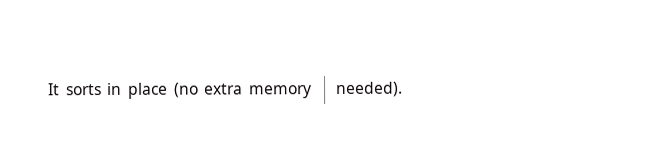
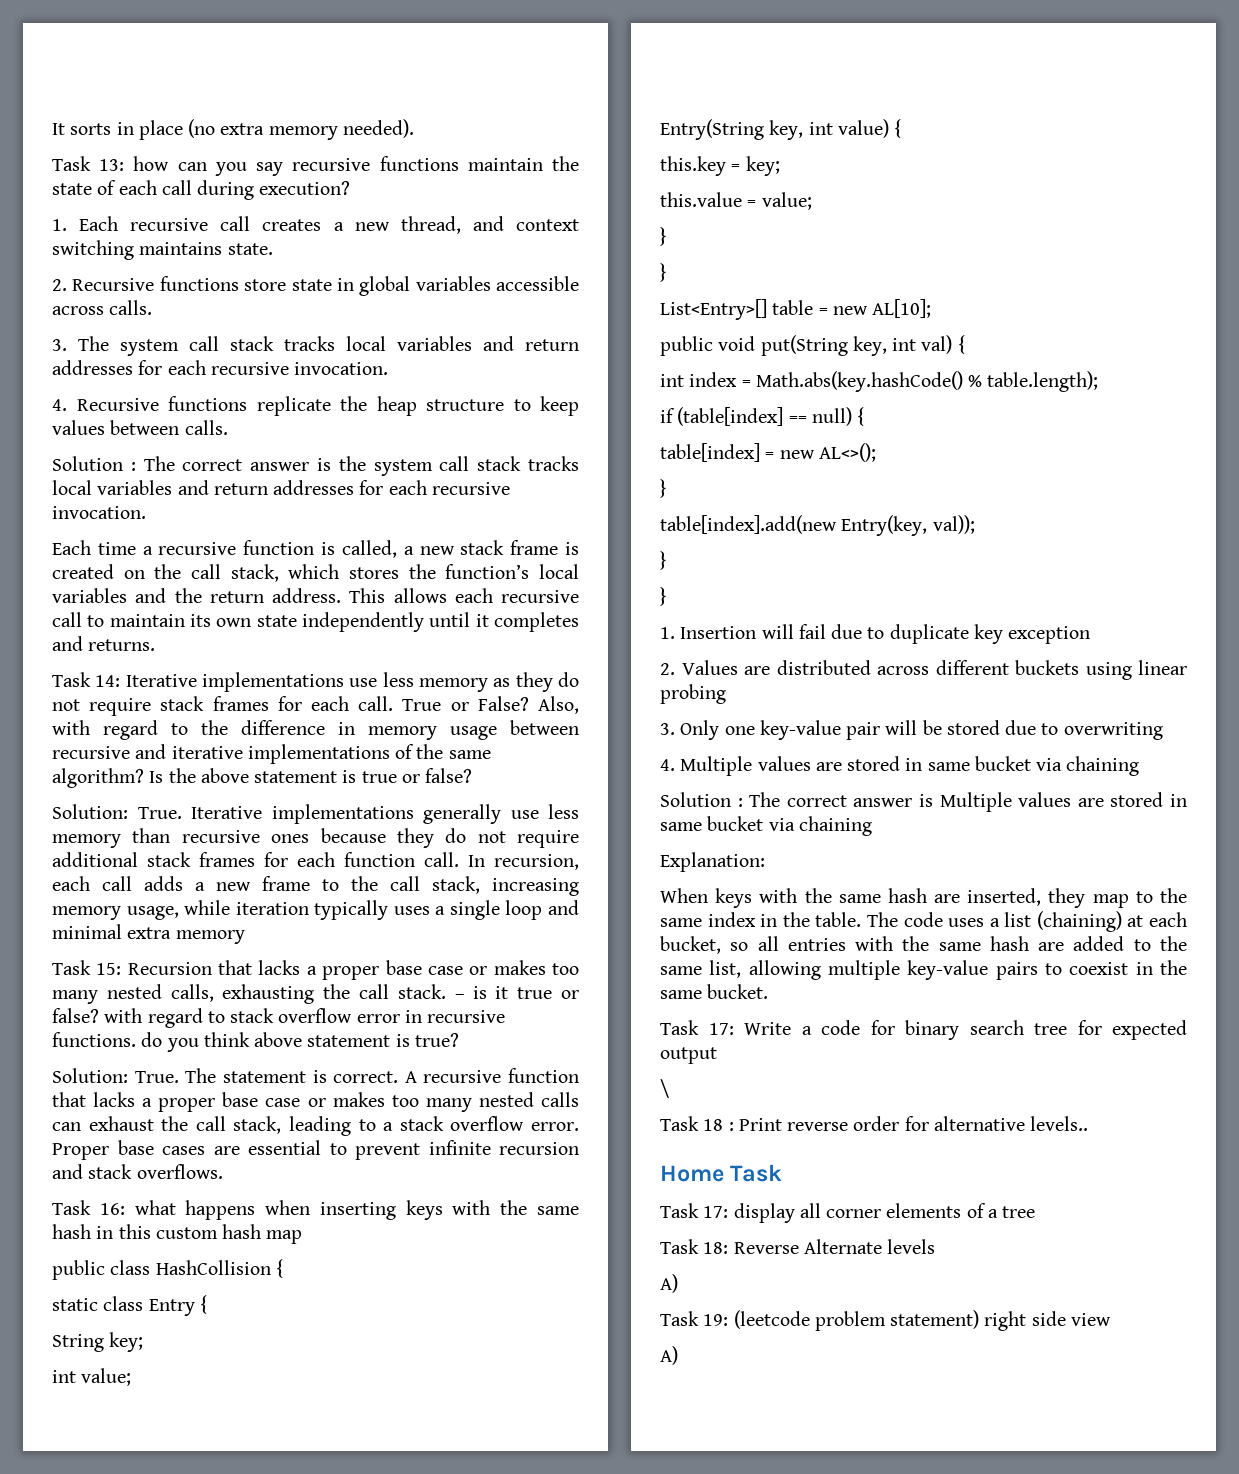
+ Task 13: how can you say recursive functions maintain the state of each call during execution?
+ 1. Each recursive call creates a new thread, and context switching maintains state.
+ 2. Recursive functions store state in global variables accessible across calls.
+ 3. The system call stack tracks local variables and return addresses for each recursive invocation.
+ 4. Recursive functions replicate the heap structure to keep values between calls.
+ Solution : The correct answer is the system call stack tracks local variables and return addresses for each recursive invocation.
+ Each time a recursive function is called, a new stack frame is created on the call stack, which stores the function’s local variables and the return address. This allows each recursive call to maintain its own state independently until it completes and returns.
+ Task 14: Iterative implementations use less memory as they do not require stack frames for each call. True or False? Also, with regard to the difference in memory usage between recursive and iterative implementations of the same algorithm? Is the above statement is true or false?
+ Solution: True. Iterative implementations generally use less memory than recursive ones because they do not require additional stack frames for each function call. In recursion, each call adds a new frame to the call stack, increasing memory usage, while iteration typically uses a single loop and minimal extra memory
+ Task 15: Recursion that lacks a proper base case or makes too many nested calls, exhausting the call stack. – is it true or false? with regard to stack overflow error in recursive functions. do you think above statement is true?
+ Solution: True. The statement is correct. A recursive function that lacks a proper base case or makes too many nested calls can exhaust the call stack, leading to a stack overflow error. Proper base cases are essential to prevent infinite recursion and stack overflows.
+ Task 16: what happens when inserting keys with the same hash in this custom hash map
+ public class HashCollision {
+ static class Entry {
+ String key;
+ int value;
+ Entry(String key, int value) {
+ this.key = key;
+ this.value = value;
+ }
+ }
+ List<Entry>[] table = new AL[10];
+ public void put(String key, int val) {
+ int index = Math.abs(key.hashCode() % table.length);
+ if (table[index] == null) {
+ table[index] = new AL<>();
+ }
+ table[index].add(new Entry(key, val));
+ }
+ }
+ 1. Insertion will fail due to duplicate key exception
+ 2. Values are distributed across different buckets using linear probing
+ 3. Only one key-value pair will be stored due to overwriting
+ 4. Multiple values are stored in same bucket via chaining
+ Solution : The correct answer is Multiple values are stored in same bucket via chaining
+ Explanation:
+ When keys with the same hash are inserted, they map to the same index in the table. The code uses a list (chaining) at each bucket, so all entries with the same hash are added to the same list, allowing multiple key-value pairs to coexist in the same bucket.
+ Task 17: Write a code for binary search tree for expected output
+ \
+ Task 18 : Print reverse order for alternative levels..
+ Home Task
+ Task 17: display all corner elements of a tree
+ Task 18: Reverse Alternate levels
+ A)
+ Task 19: (leetcode problem statement) right side view
+ A)

